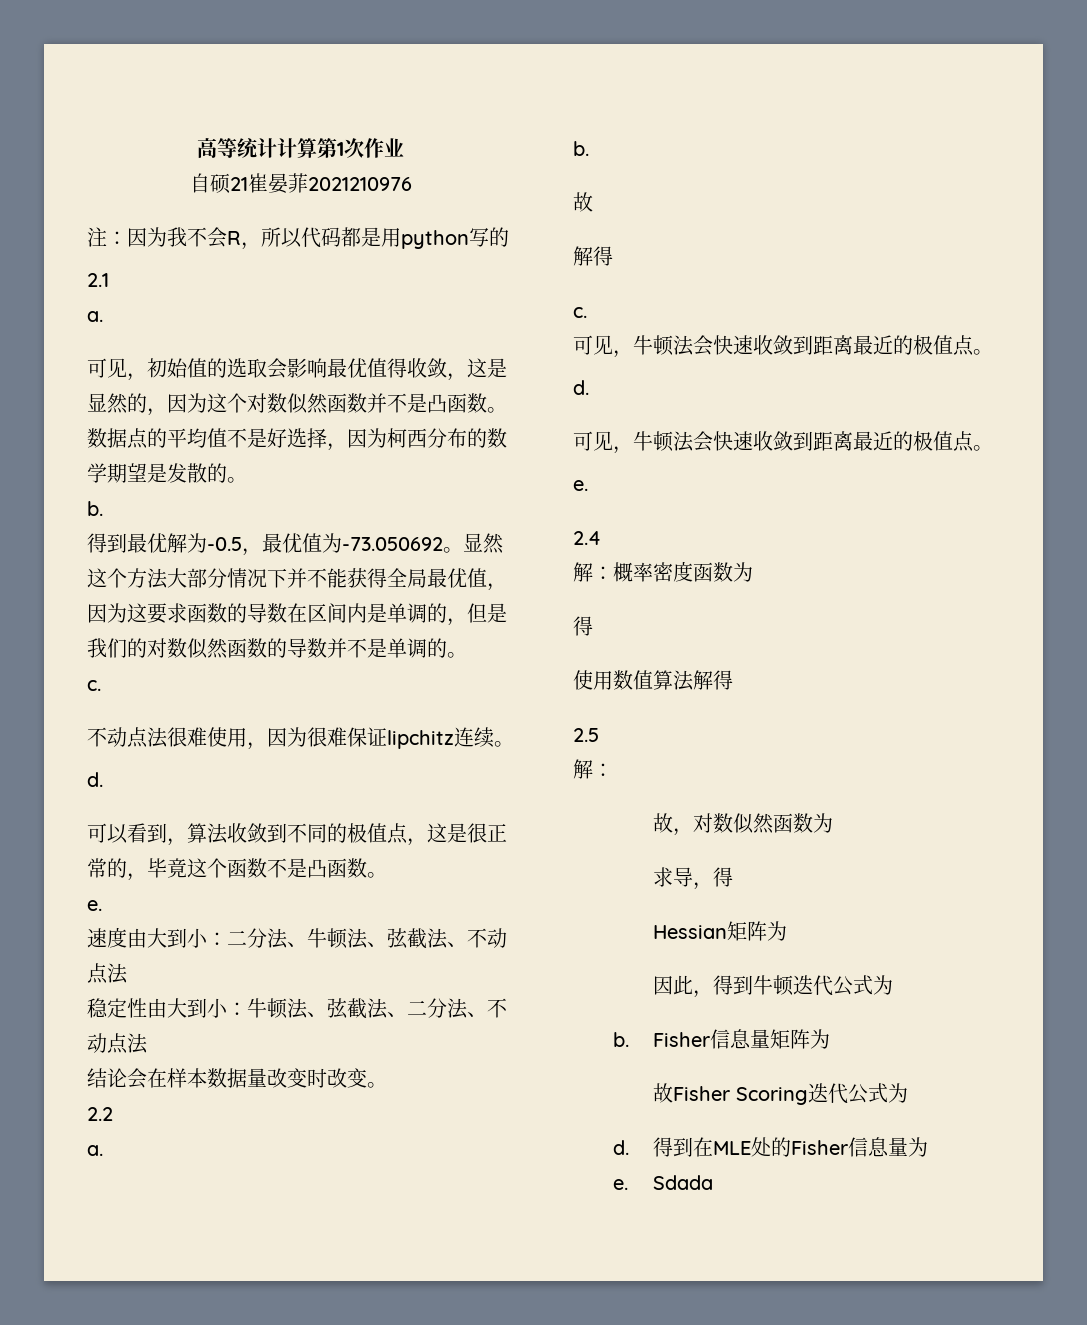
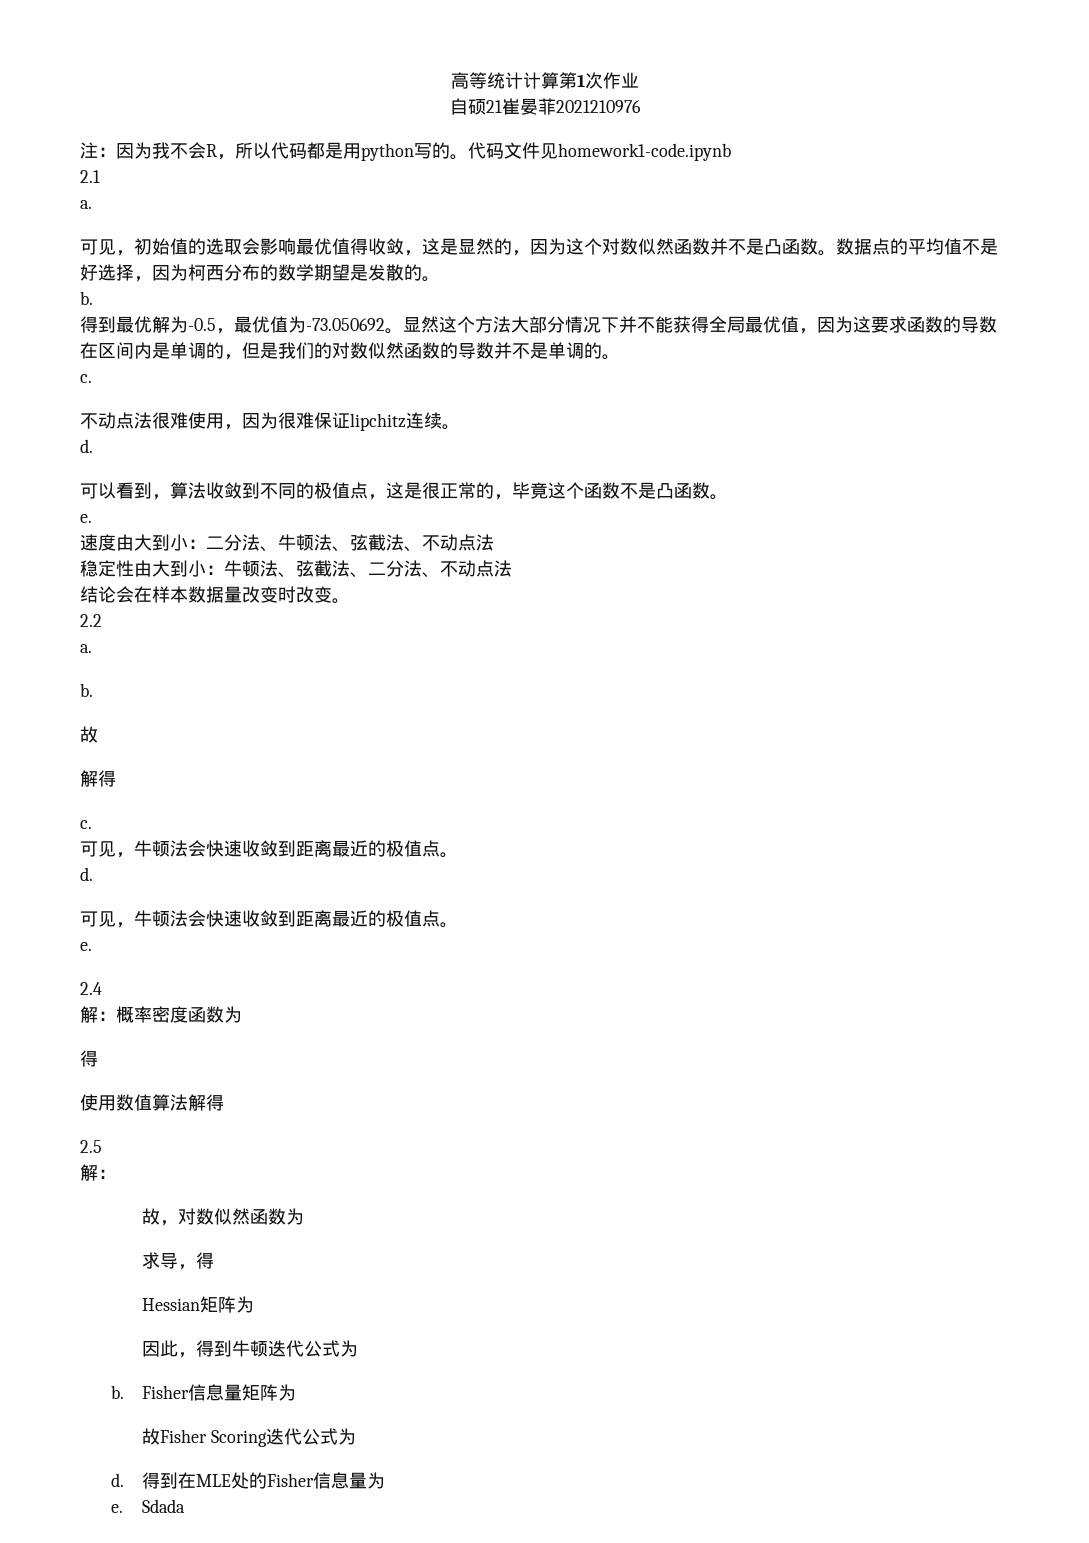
- 注：因为我不会R，所以代码都是用python写的
+ 注：因为我不会R，所以代码都是用python写的。代码文件见homework1-code.ipynb

